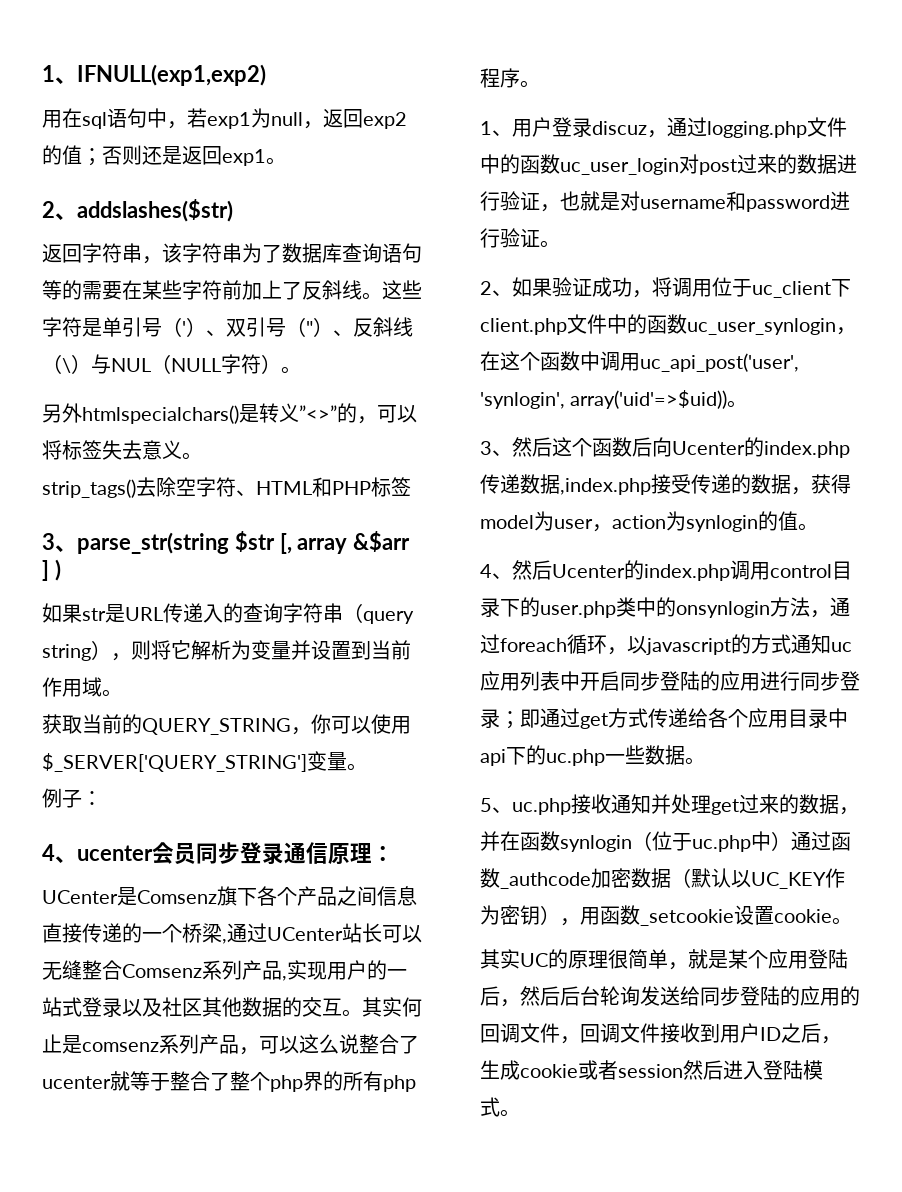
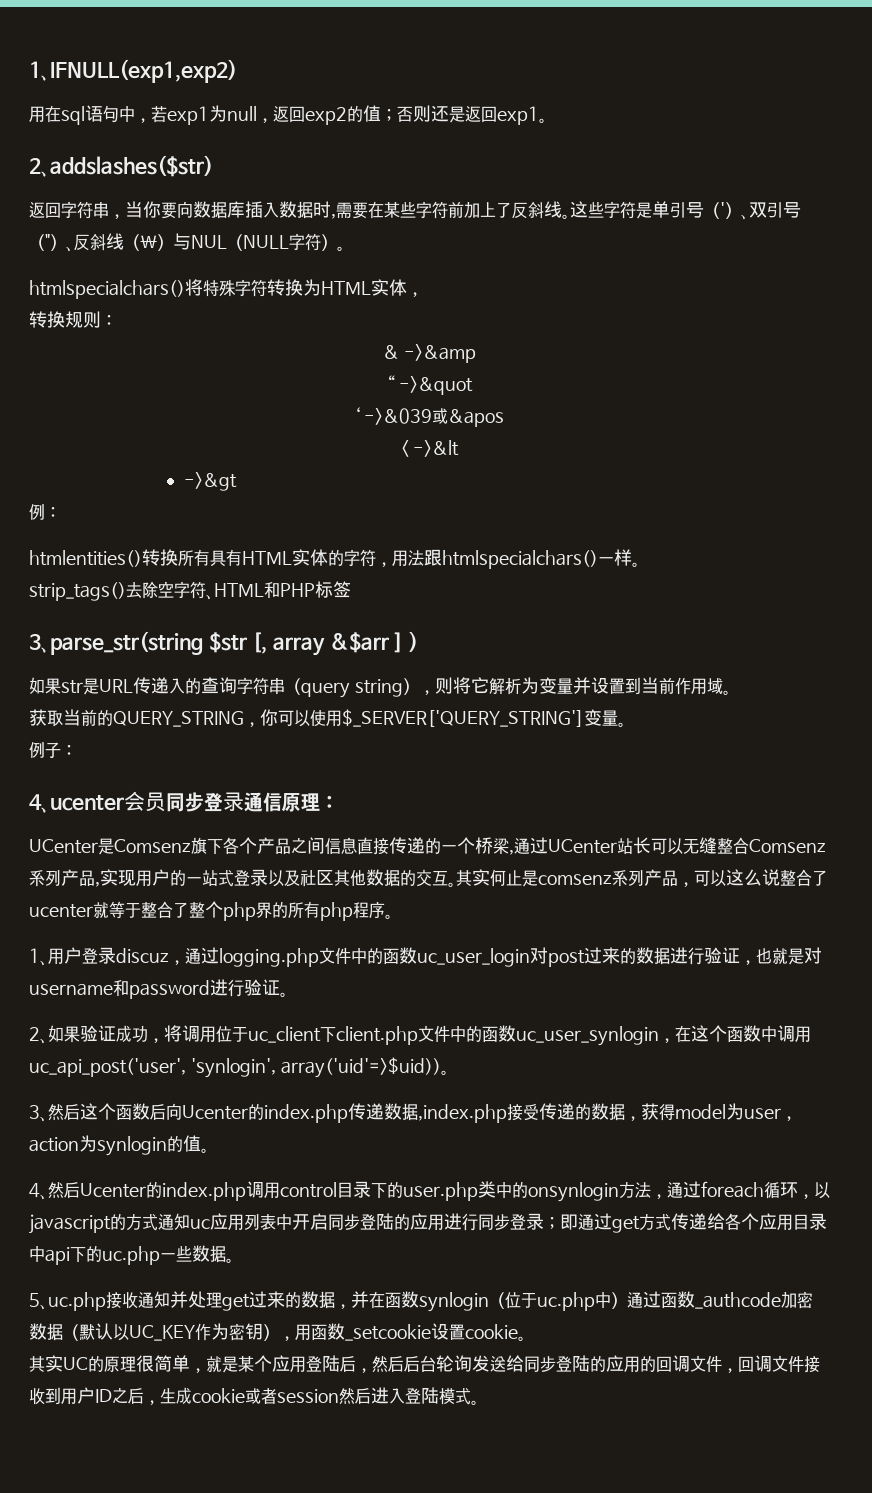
- 返回字符串，该字符串为了数据库查询语句等的需要在某些字符前加上了反斜线。
+ 返回字符串，当你要向数据库插入数据时,需要在某些字符前加上了反斜线。
- 另外htmlspecialchars()是转义”<>”的，可以将标签失去意义。
+ htmlspecialchars()将特殊字符转换为HTML实体，
+ 转换规则：
+ & ->&amp
+ “ ->&quot
+ ‘ ->&039或&apos
+ < ->&lt
+ ->&gt
+ 例：
+ htmlentities()转换所有具有HTML实体的字符，用法跟htmlspecialchars()一样。

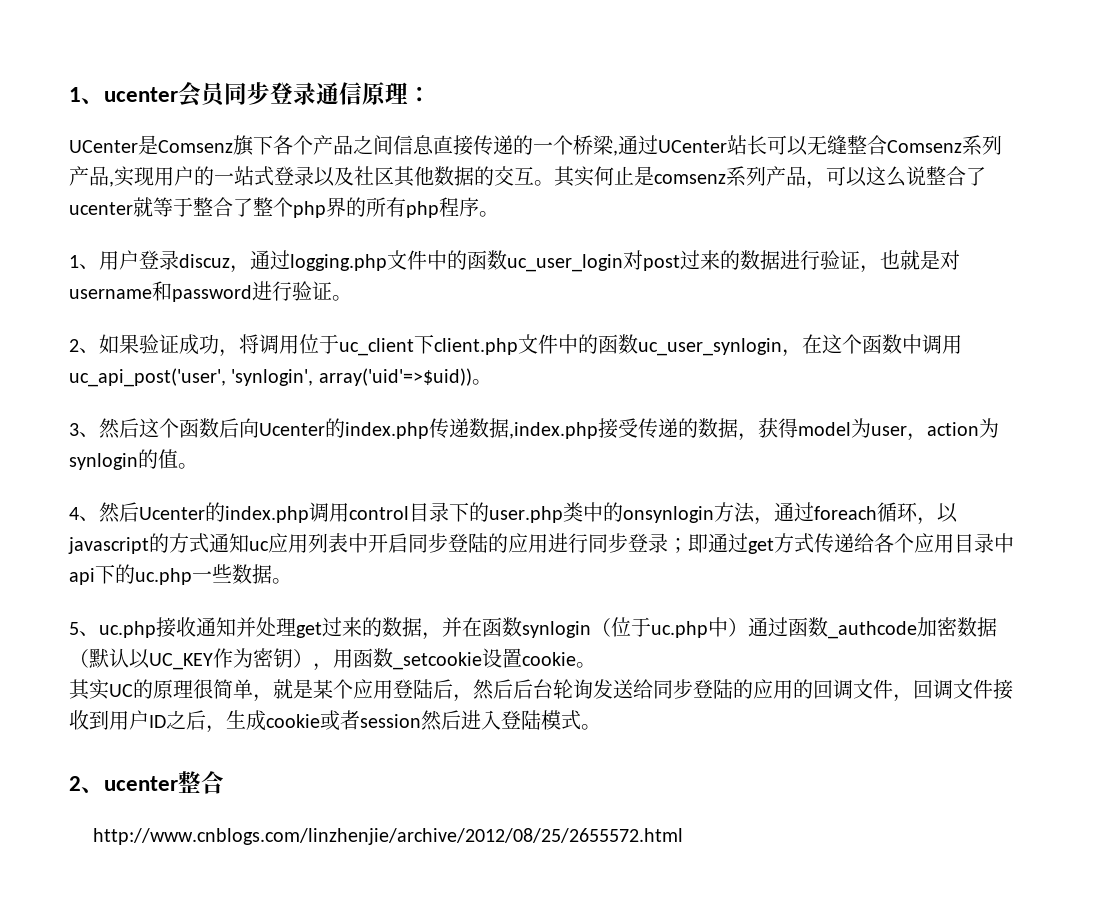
- 1、IFNULL(exp1,exp2)
- 用在sql语句中，若exp1为null，返回exp2的值；否则还是返回exp1。
- 2、addslashes($str)
- 返回字符串，当你要向数据库插入数据时,需要在某些字符前加上了反斜线。这些字符是单引号（'）、双引号（"）、反斜线（\）与NUL（NULL字符）。
- htmlspecialchars()将特殊字符转换为HTML实体，
- 转换规则：
- & ->&amp
- “ ->&quot
- ‘ ->&039或&apos
- < ->&lt
- ->&gt
- 例：
- htmlentities()转换所有具有HTML实体的字符，用法跟htmlspecialchars()一样。
- strip_tags()去除空字符、HTML和PHP标签
- 3、parse_str(string $str [, array &$arr ] )
- 如果str是URL传递入的查询字符串（query string），则将它解析为变量并设置到当前作用域。
- 获取当前的QUERY_STRING，你可以使用$_SERVER['QUERY_STRING']变量。
- 例子：
- 4、ucenter会员同步登录通信原理：
+ 1、ucenter会员同步登录通信原理：
+ 2、ucenter整合
+ http://www.cnblogs.com/linzhenjie/archive/2012/08/25/2655572.html

